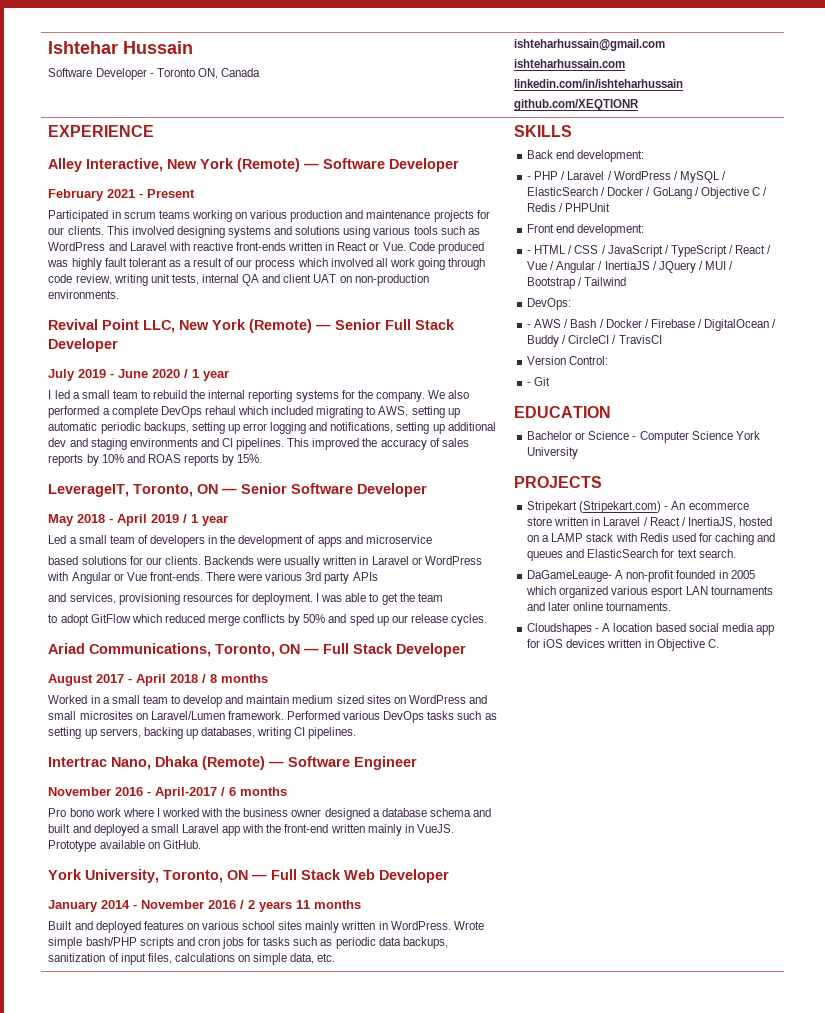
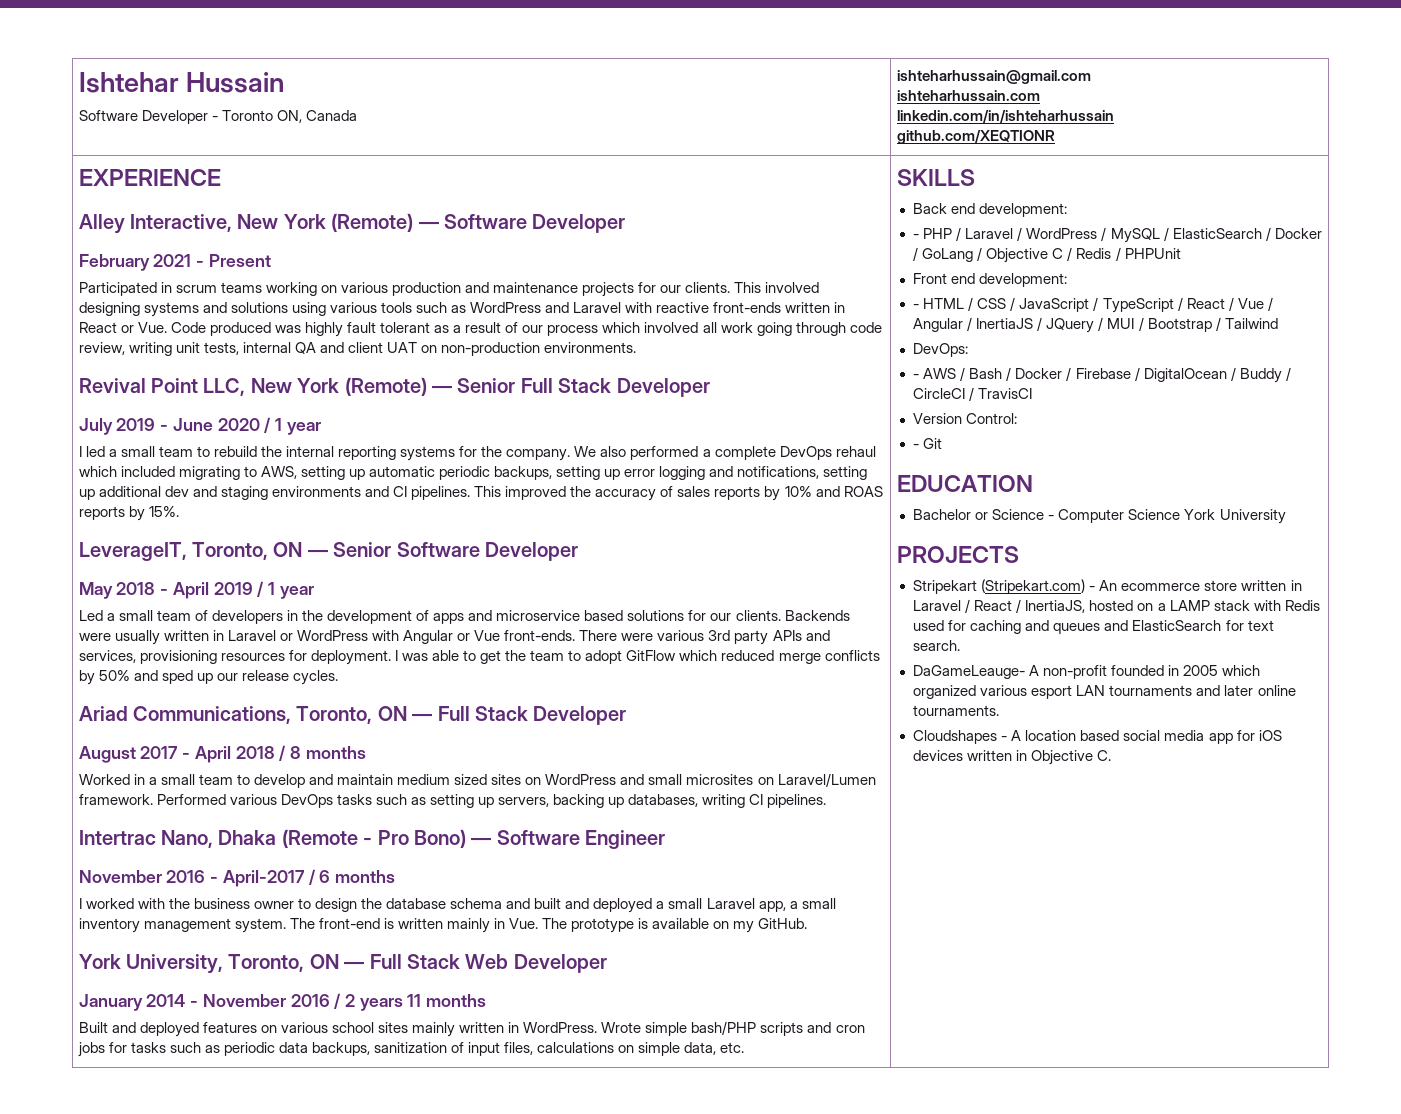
- Led a small team of developers in the development of apps and microservice
- based solutions for our clients.
+ Led a small team of developers in the development of apps and microservice based solutions for our clients.
- There were various 3rd party APIs
- and services, provisioning resources for deployment.
+ There were various 3rd party APIs and services, provisioning resources for deployment.
- I was able to get the team
- to adopt GitFlow which reduced merge conflicts by 50% and sped up our release cycles.
+ I was able to get the team to adopt GitFlow which reduced merge conflicts by 50% and sped up our release cycles.
- Intertrac Nano, Dhaka (Remote) — Software Engineer
+ Intertrac Nano, Dhaka (Remote - Pro Bono) — Software Engineer
- Pro bono work where I worked with the business owner designed a database schema and built and deployed a small Laravel app with the front-end written mainly in VueJS. Prototype available on GitHub.
+ I worked with the business owner to design the database schema and built and deployed a small Laravel app, a small inventory management system. The front-end is written mainly in Vue. The prototype is available on my GitHub.

